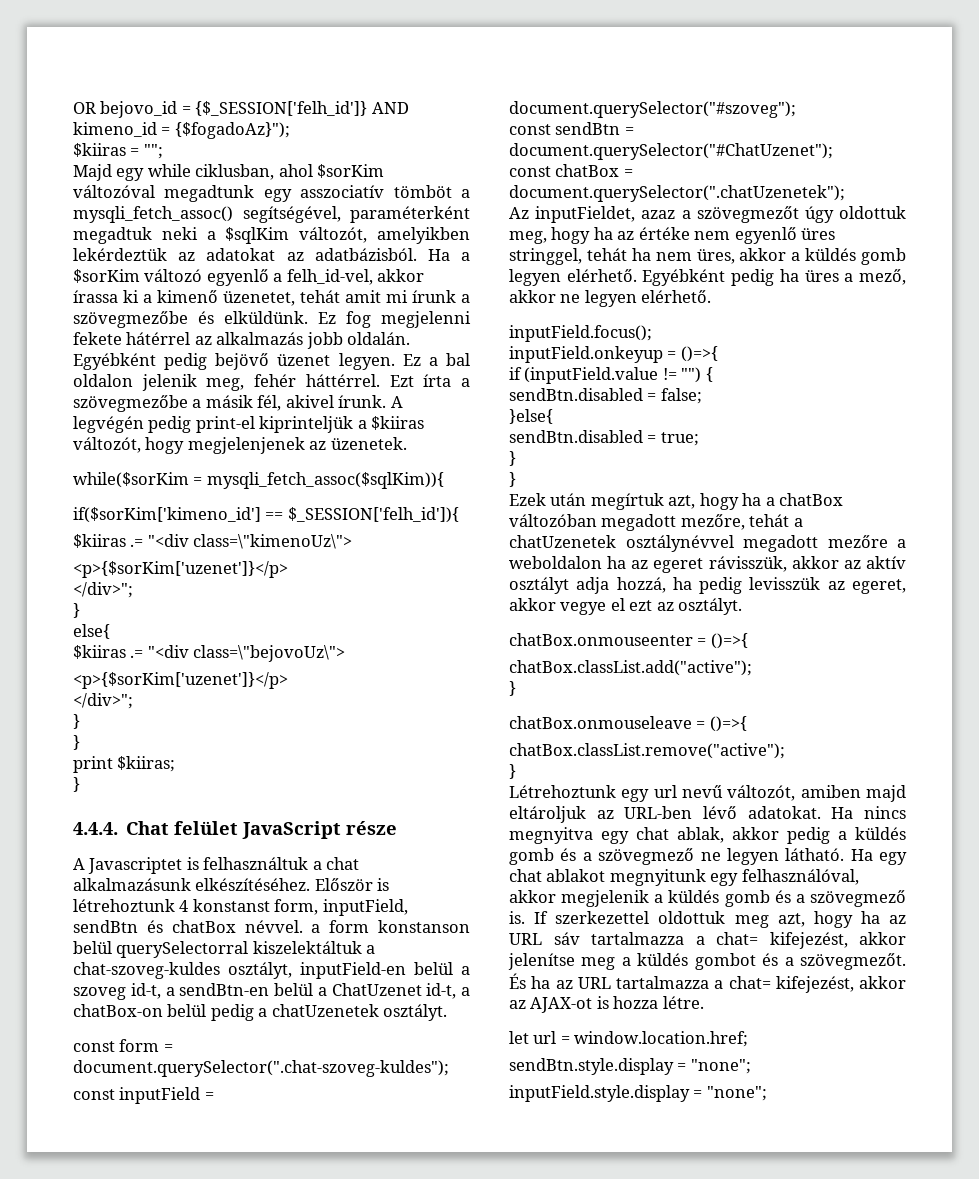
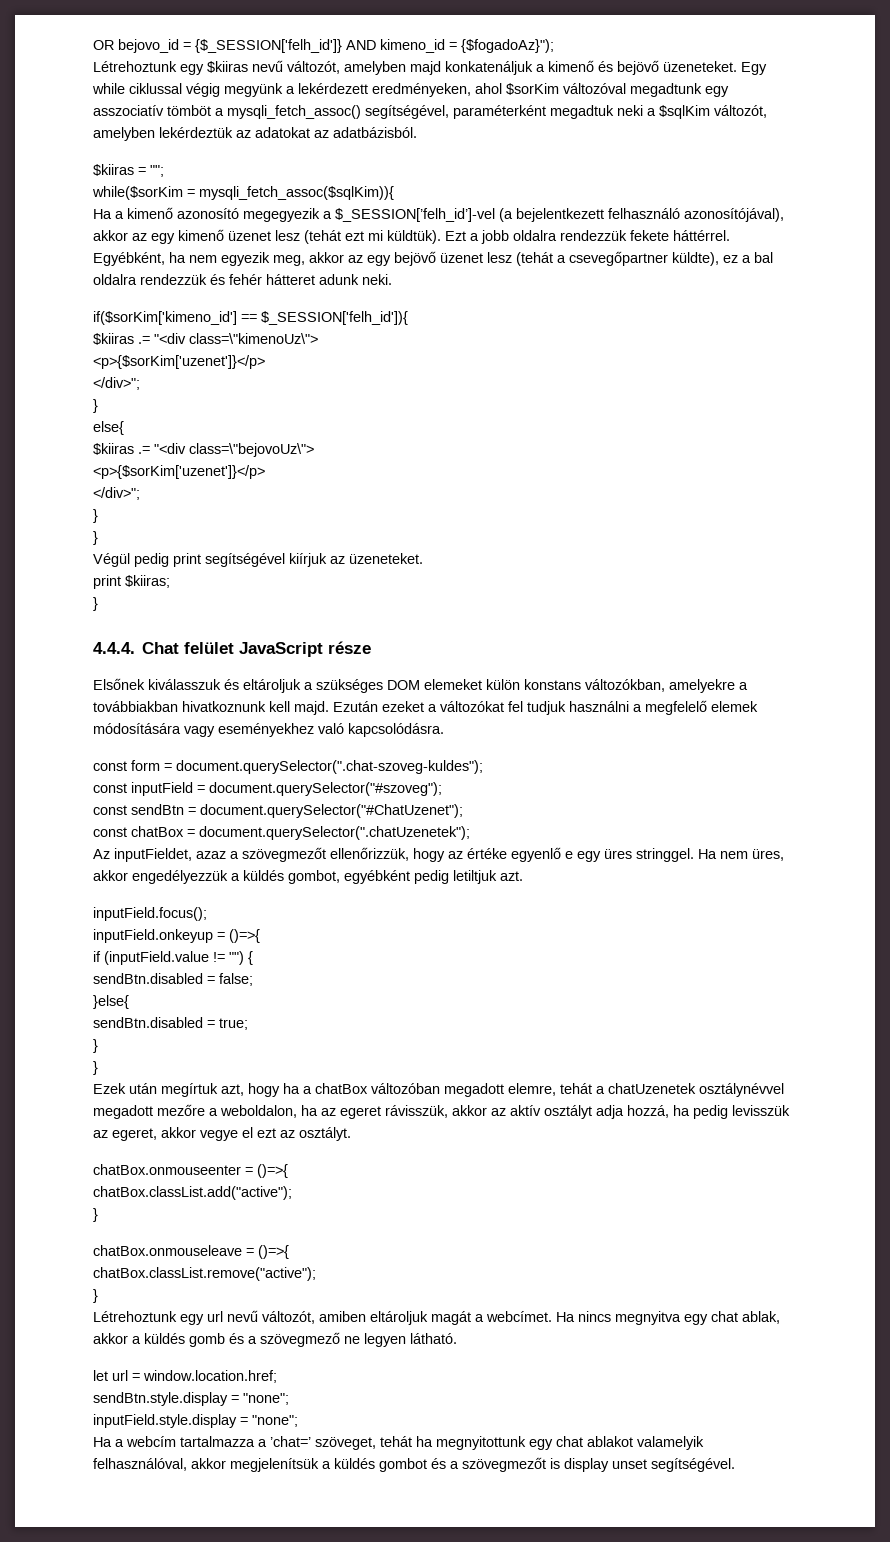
+ Létrehoztunk egy $kiiras nevű változót, amelyben majd konkatenáljuk a kimenő és bejövő üzeneteket. Egy while ciklussal végig megyünk a lekérdezett eredményeken, ahol $sorKim változóval megadtunk egy asszociatív tömböt a mysqli_fetch_assoc() segítségével, paraméterként megadtuk neki a $sqlKim változót, amelyben lekérdeztük az adatokat az adatbázisból.
  $kiiras = "";
- Majd egy while ciklusban, ahol $sorKim változóval megadtunk egy asszociatív tömböt a mysqli_fetch_assoc() segítségével, paraméterként megadtuk neki a $sqlKim változót, amelyikben lekérdeztük az adatokat az adatbázisból. Ha a $sorKim változó egyenlő a felh_id-vel, akkor írassa ki a kimenő üzenetet, tehát amit mi írunk a szövegmezőbe és elküldünk. Ez fog megjelenni fekete hátérrel az alkalmazás jobb oldalán. Egyébként pedig bejövő üzenet legyen. Ez a bal oldalon jelenik meg, fehér háttérrel. Ezt írta a szövegmezőbe a másik fél, akivel írunk. A legvégén pedig print-el kiprinteljük a $kiiras változót, hogy megjelenjenek az üzenetek.
  while($sorKim = mysqli_fetch_assoc($sqlKim)){
+ Ha a kimenő azonosító megegyezik a $_SESSION[’felh_id’]-vel (a bejelentkezett felhasználó azonosítójával), akkor az egy kimenő üzenet lesz (tehát ezt mi küldtük). Ezt a jobb oldalra rendezzük fekete háttérrel. Egyébként, ha nem egyezik meg, akkor az egy bejövő üzenet lesz (tehát a csevegőpartner küldte), ez a bal oldalra rendezzük és fehér hátteret adunk neki.
+ Végül pedig print segítségével kiírjuk az üzeneteket.
- A Javascriptet is felhasználtuk a chat alkalmazásunk elkészítéséhez. Először is létrehoztunk 4 konstanst form, inputField, sendBtn és chatBox névvel. a form konstanson belül querySelectorral kiszelektáltuk a chat-szoveg-kuldes osztályt, inputField-en belül a szoveg id-t, a sendBtn-en belül a ChatUzenet id-t, a chatBox-on belül pedig a chatUzenetek osztályt.
+ Elsőnek kiválasszuk és eltároljuk a szükséges DOM elemeket külön konstans változókban, amelyekre a továbbiakban hivatkoznunk kell majd. Ezután ezeket a változókat fel tudjuk használni a megfelelő elemek módosítására vagy eseményekhez való kapcsolódásra.
- Az inputFieldet, azaz a szövegmezőt úgy oldottuk meg, hogy ha az értéke nem egyenlő üres stringgel, tehát ha nem üres, akkor a küldés gomb legyen elérhető. Egyébként pedig ha üres a mező, akkor ne legyen elérhető.
+ Az inputFieldet, azaz a szövegmezőt ellenőrizzük, hogy az értéke egyenlő e egy üres stringgel. Ha nem üres, akkor engedélyezzük a küldés gombot, egyébként pedig letiltjuk azt.
- Ezek után megírtuk azt, hogy ha a chatBox változóban megadott mezőre, tehát a chatUzenetek osztálynévvel megadott mezőre a weboldalon ha az egeret rávisszük, akkor az aktív osztályt adja hozzá, ha pedig levisszük az egeret, akkor vegye el ezt az osztályt.
+ Ezek után megírtuk azt, hogy ha a chatBox változóban megadott elemre, tehát a chatUzenetek osztálynévvel megadott mezőre a weboldalon, ha az egeret rávisszük, akkor az aktív osztályt adja hozzá, ha pedig levisszük az egeret, akkor vegye el ezt az osztályt.
- Létrehoztunk egy url nevű változót, amiben majd eltároljuk az URL-ben lévő adatokat.
+ Létrehoztunk egy url nevű változót, amiben eltároljuk magát a webcímet.
- Ha nincs megnyitva egy chat ablak, akkor pedig a küldés gomb és a szövegmező ne legyen látható. Ha egy chat ablakot megnyitunk egy felhasználóval, akkor megjelenik a küldés gomb és a szövegmező is. If szerkezettel oldottuk meg azt, hogy ha az URL sáv tartalmazza a chat= kifejezést, akkor jelenítse meg a küldés gombot és a szövegmezőt. És ha az URL tartalmazza a chat= kifejezést, akkor az AJAX-ot is hozza létre.
+ Ha nincs megnyitva egy chat ablak, akkor a küldés gomb és a szövegmező ne legyen látható.
+ Ha a webcím tartalmazza a ’chat=’ szöveget, tehát ha megnyitottunk egy chat ablakot valamelyik felhasználóval, akkor megjelenítsük a küldés gombot és a szövegmezőt is display unset segítségével.

